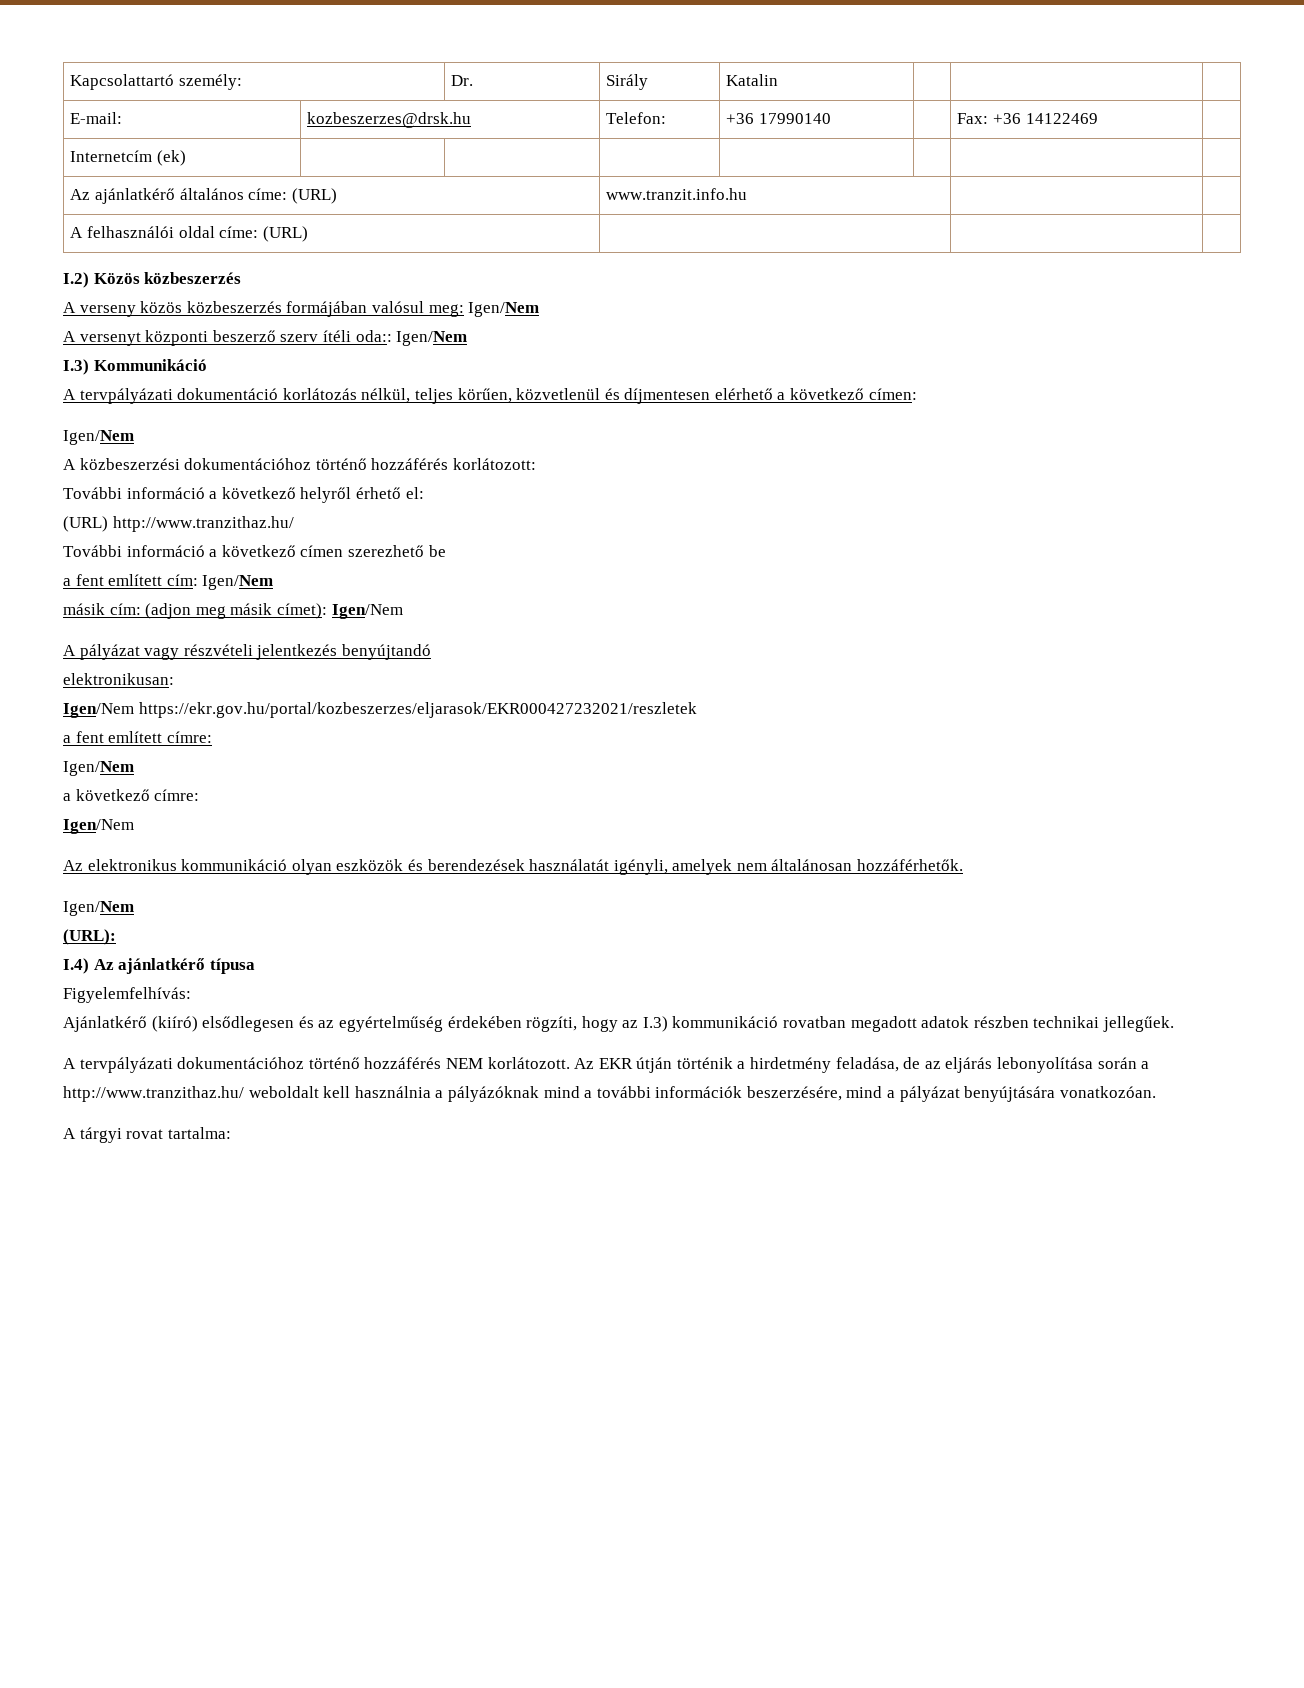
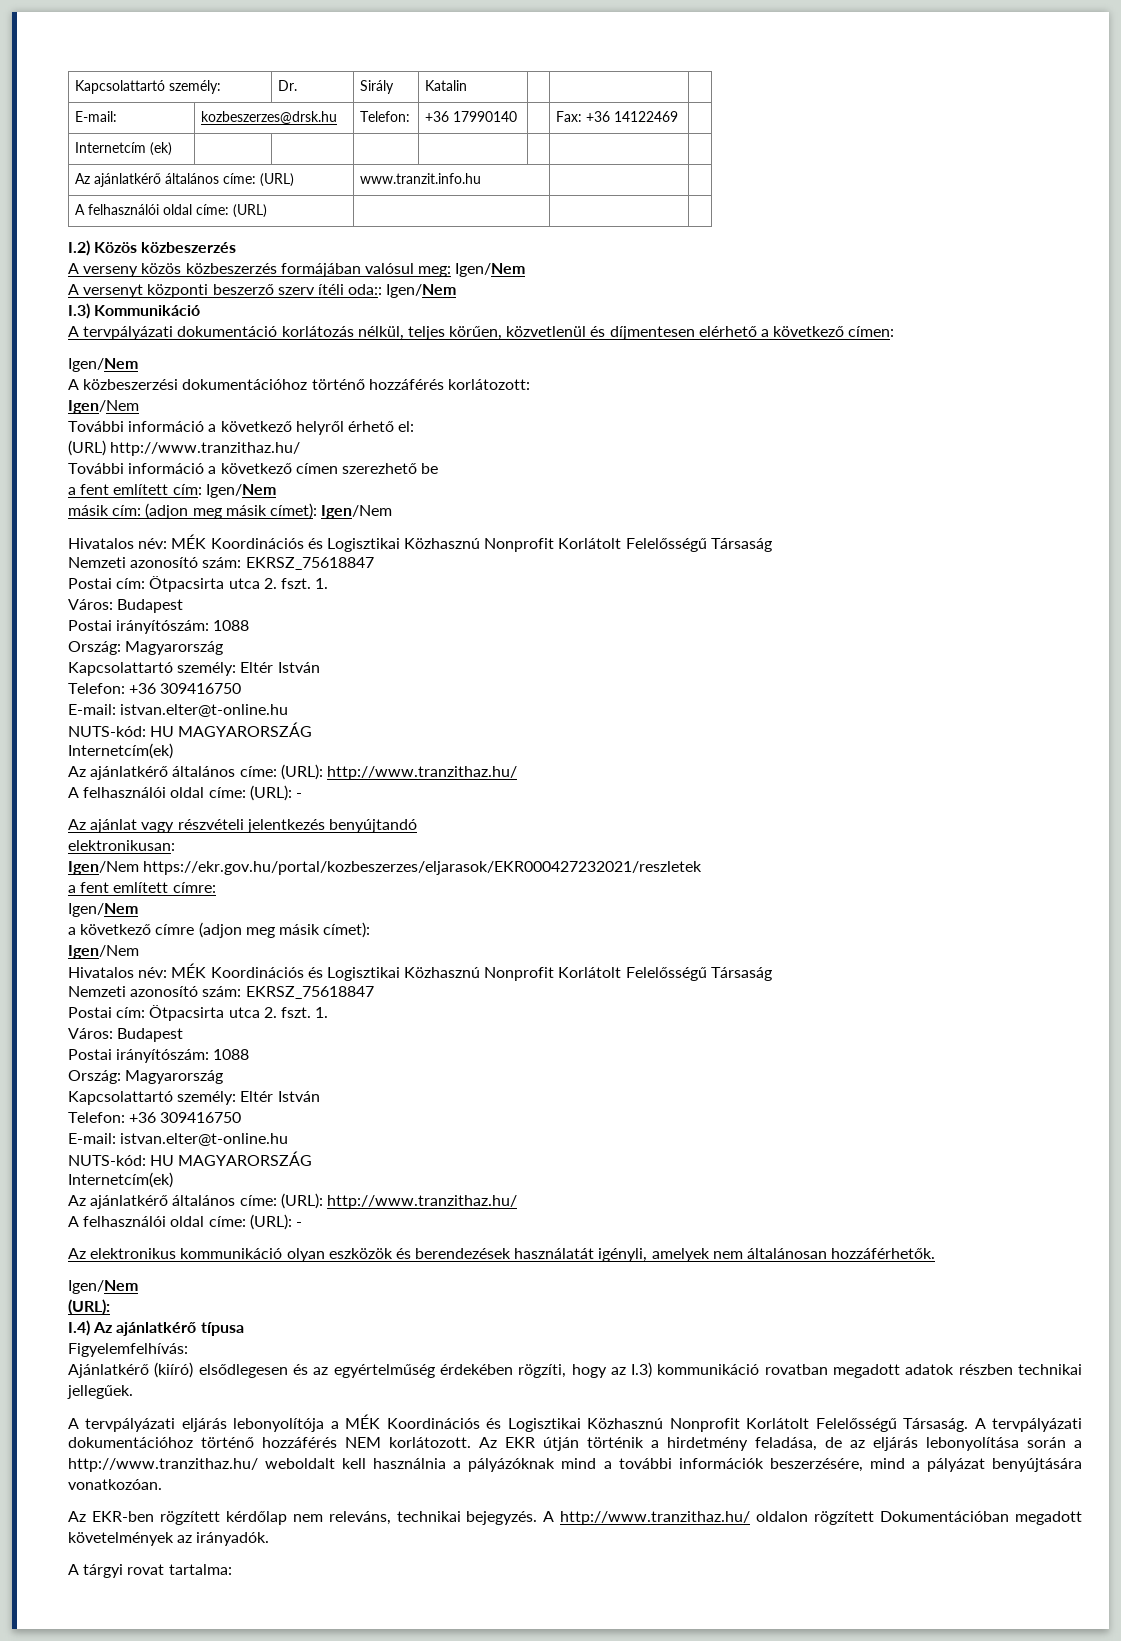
  A közbeszerzési dokumentációhoz történő hozzáférés korlátozott:
+ Igen/Nem
  másik cím: (adjon meg másik címet): Igen/Nem
- A pályázat vagy részvételi jelentkezés benyújtandó
+ Hivatalos név: MÉK Koordinációs és Logisztikai Közhasznú Nonprofit Korlátolt Felelősségű Társaság
+ Nemzeti azonosító szám: EKRSZ_75618847
+ Postai cím: Ötpacsirta utca 2. fszt. 1.
+ Város: Budapest
+ Postai irányítószám: 1088
+ Ország: Magyarország
+ Kapcsolattartó személy: Eltér István
+ Telefon: +36 309416750
+ E-mail: istvan.elter@t-online.hu
+ NUTS-kód: HU MAGYARORSZÁG
+ Internetcím(ek)
+ Az ajánlatkérő általános címe: (URL): http://www.tranzithaz.hu/
+ A felhasználói oldal címe: (URL): -
+ Az ajánlat vagy részvételi jelentkezés benyújtandó
- a következő címre:
+ a következő címre (adjon meg másik címet):
  Igen/Nem
+ Hivatalos név: MÉK Koordinációs és Logisztikai Közhasznú Nonprofit Korlátolt Felelősségű Társaság
+ Nemzeti azonosító szám: EKRSZ_75618847
+ Postai cím: Ötpacsirta utca 2. fszt. 1.
+ Város: Budapest
+ Postai irányítószám: 1088
+ Ország: Magyarország
+ Kapcsolattartó személy: Eltér István
+ Telefon: +36 309416750
+ E-mail: istvan.elter@t-online.hu
+ NUTS-kód: HU MAGYARORSZÁG
+ Internetcím(ek)
+ Az ajánlatkérő általános címe: (URL): http://www.tranzithaz.hu/
+ A felhasználói oldal címe: (URL): -
- A tervpályázati dokumentációhoz történő hozzáférés NEM korlátozott.
+ A tervpályázati eljárás lebonyolítója a MÉK Koordinációs és Logisztikai Közhasznú Nonprofit Korlátolt Felelősségű Társaság. A tervpályázati dokumentációhoz történő hozzáférés NEM korlátozott.
+ Az EKR-ben rögzített kérdőlap nem releváns, technikai bejegyzés. A http://www.tranzithaz.hu/ oldalon rögzített Dokumentációban megadott követelmények az irányadók.

